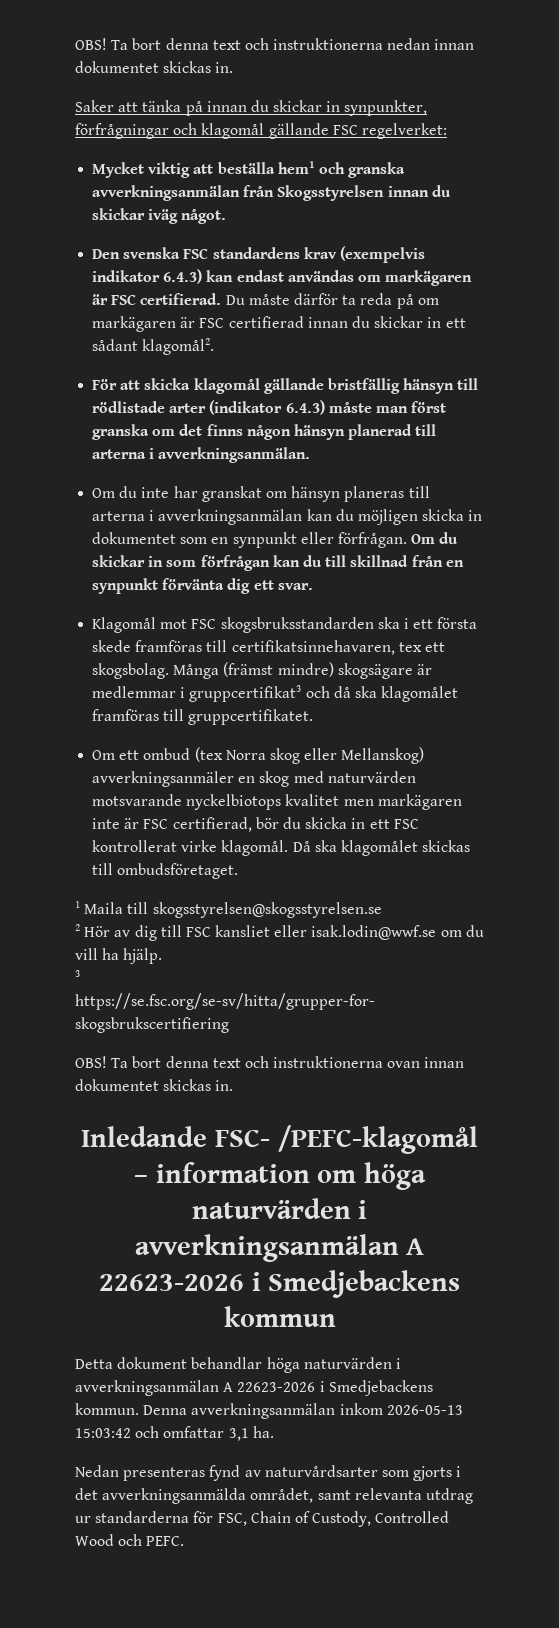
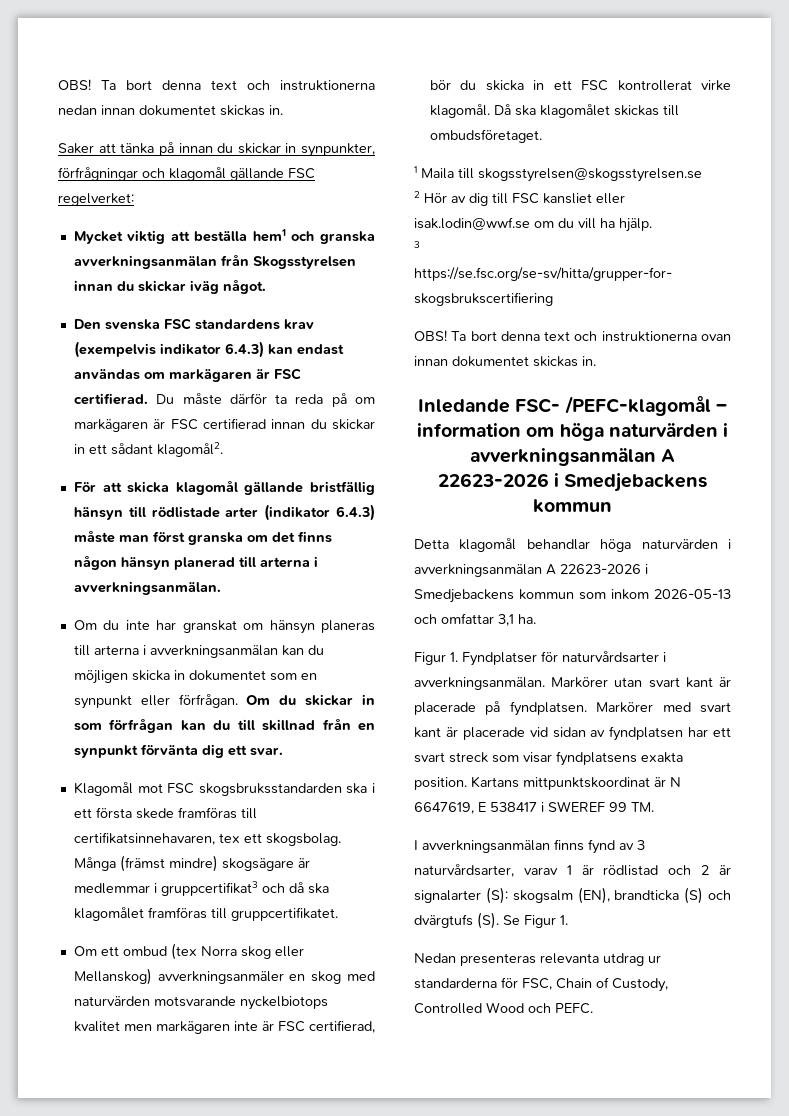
- Detta dokument behandlar höga naturvärden i avverkningsanmälan A 22623-2026 i Smedjebackens kommun. Denna avverkningsanmälan inkom 2026-05-13 15:03:42 och omfattar 3,1 ha.
+ Detta klagomål behandlar höga naturvärden i avverkningsanmälan A 22623-2026 i Smedjebackens kommun som inkom 2026-05-13 och omfattar 3,1 ha.
- Nedan presenteras fynd av naturvårdsarter som gjorts i det avverkningsanmälda området, samt relevanta utdrag ur standarderna för FSC, Chain of Custody, Controlled Wood och PEFC.
+ Figur 1. Fyndplatser för naturvårdsarter i avverkningsanmälan. Markörer utan svart kant är placerade på fyndplatsen. Markörer med svart kant är placerade vid sidan av fyndplatsen har ett svart streck som visar fyndplatsens exakta position. Kartans mittpunktskoordinat är N 6647619, E 538417 i SWEREF 99 TM.
+ I avverkningsanmälan finns fynd av 3 naturvårdsarter, varav 1 är rödlistad och 2 är signalarter (S): skogsalm (EN), brandticka (S) och dvärgtufs (S). Se Figur 1.
+ Nedan presenteras relevanta utdrag ur standarderna för FSC, Chain of Custody, Controlled Wood och PEFC.

